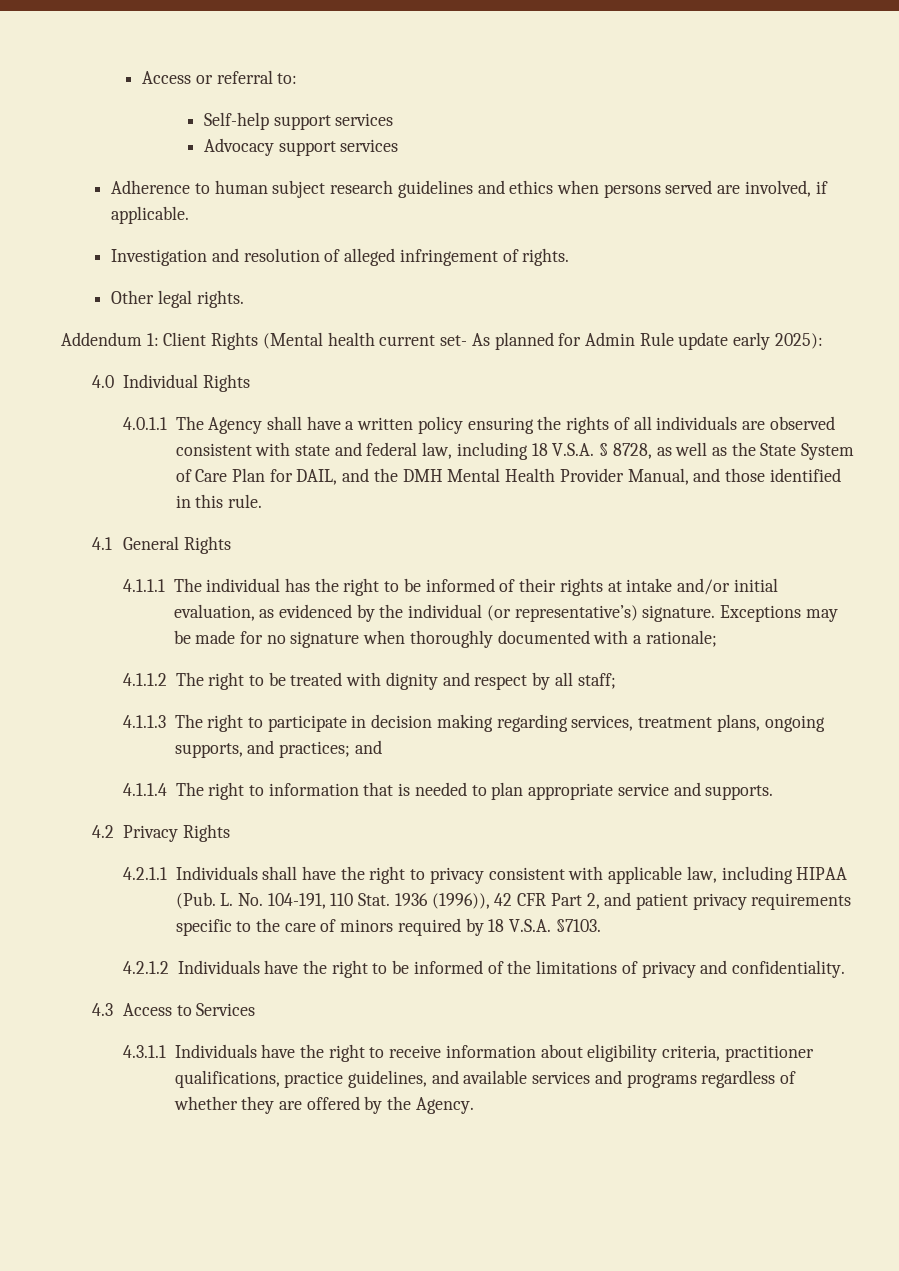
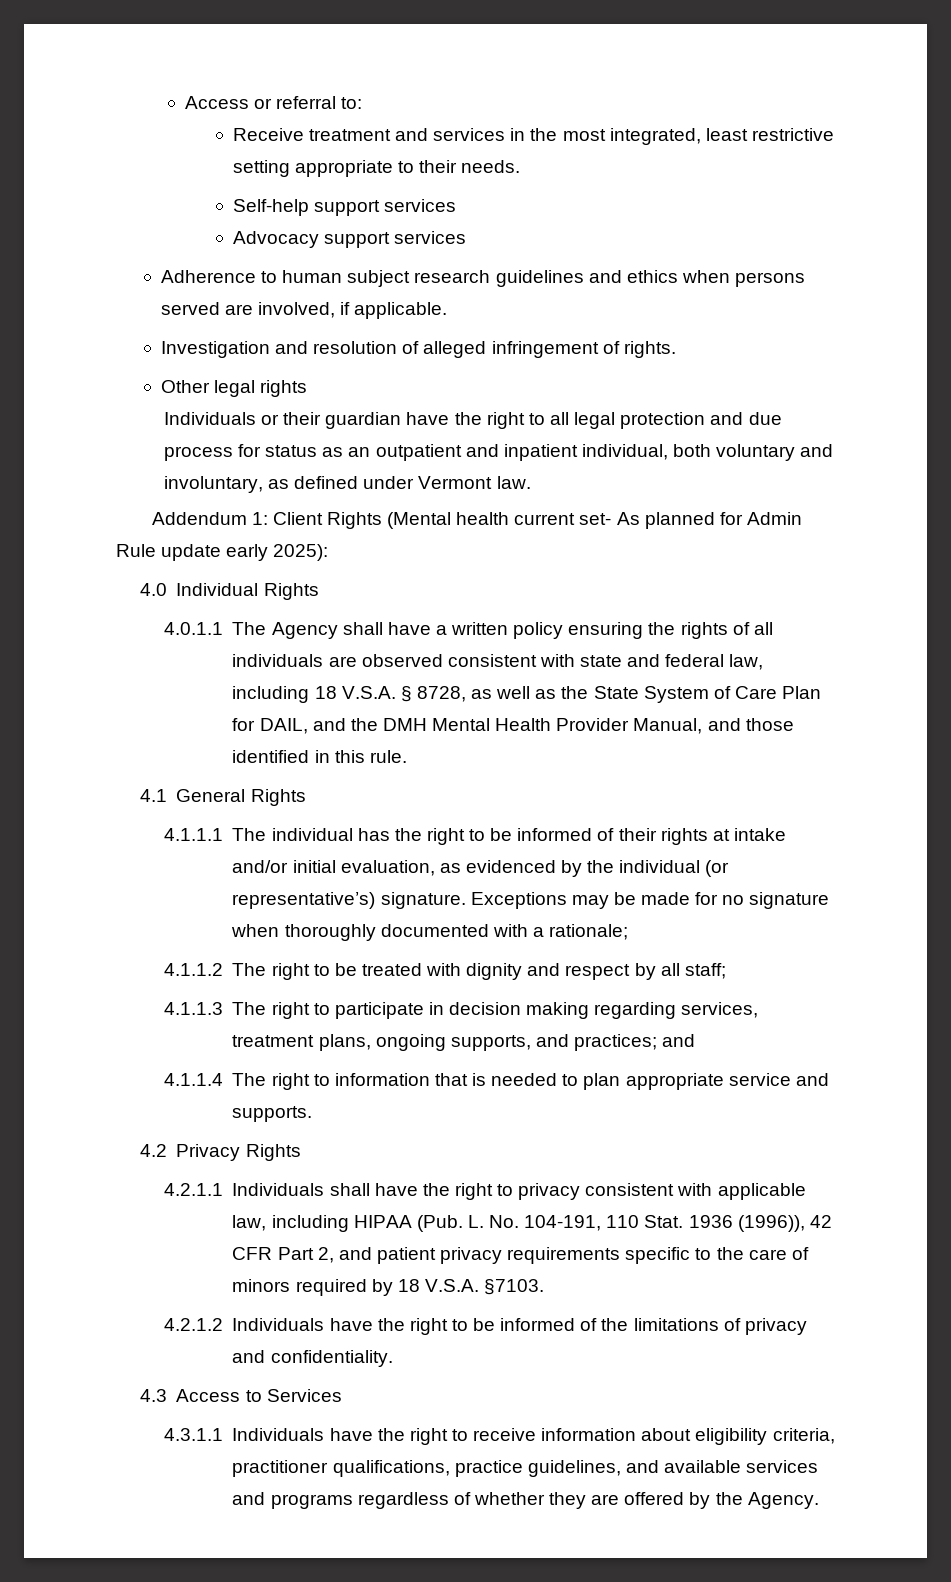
+ Receive treatment and services in the most integrated, least restrictive setting appropriate to their needs.
- Other legal rights.
+ Other legal rights
+ Individuals or their guardian have the right to all legal protection and due process for status as an outpatient and inpatient individual, both voluntary and involuntary, as defined under Vermont law.

